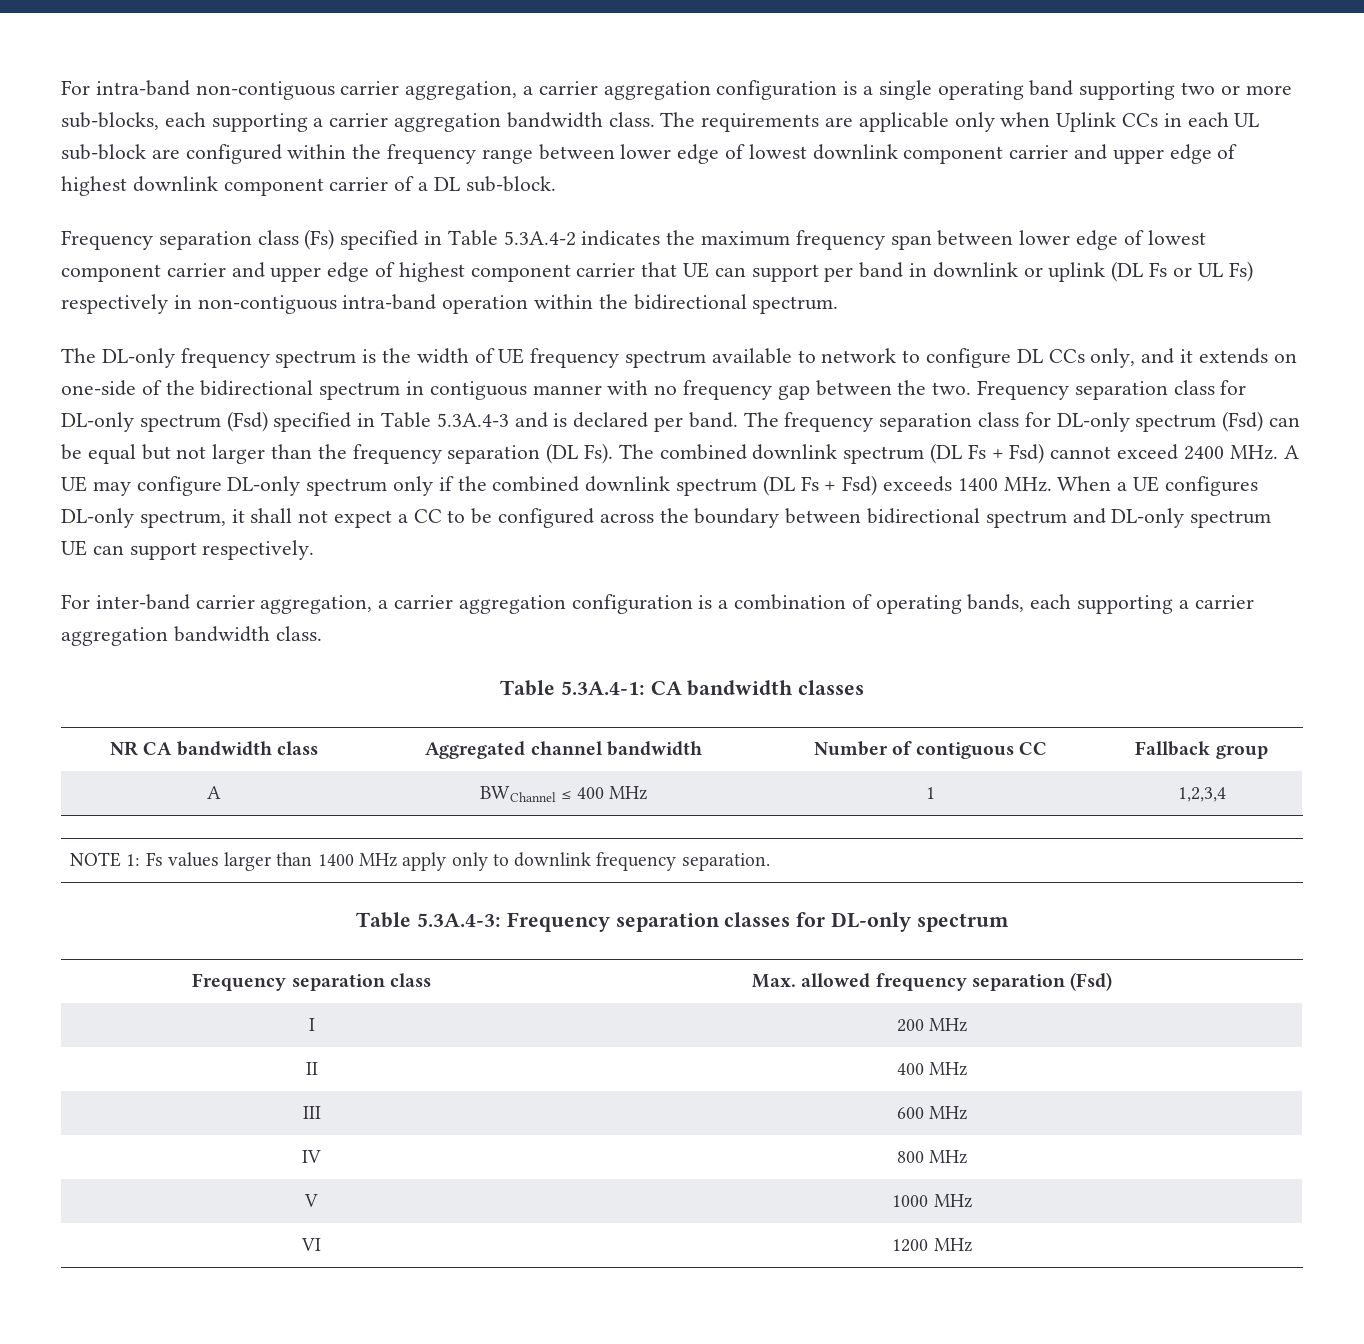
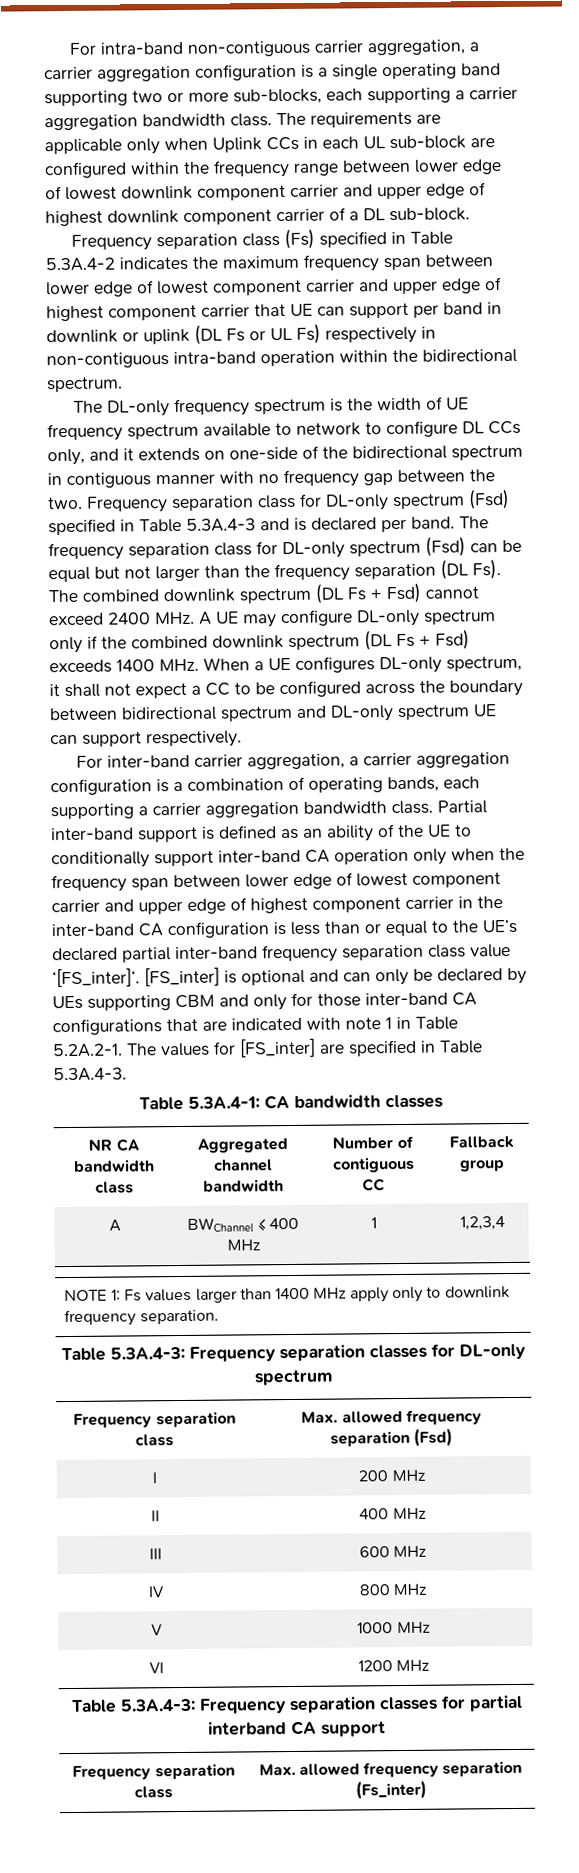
+ Partial inter-band support is defined as an ability of the UE to conditionally support inter-band CA operation only when the frequency span between lower edge of lowest component carrier and upper edge of highest component carrier in the inter-band CA configuration is less than or equal to the UE’s declared partial inter-band frequency separation class value ‘[FS_inter]’. [FS_inter] is optional and can only be declared by UEs supporting CBM and only for those inter-band CA configurations that are indicated with note 1 in Table 5.2A.2-1. The values for [FS_inter] are specified in Table 5.3A.4-3.
+ Table 5.3A.4-3: Frequency separation classes for partial interband CA support
+ Frequency separation class | Max. allowed frequency separation (Fs_inter)

